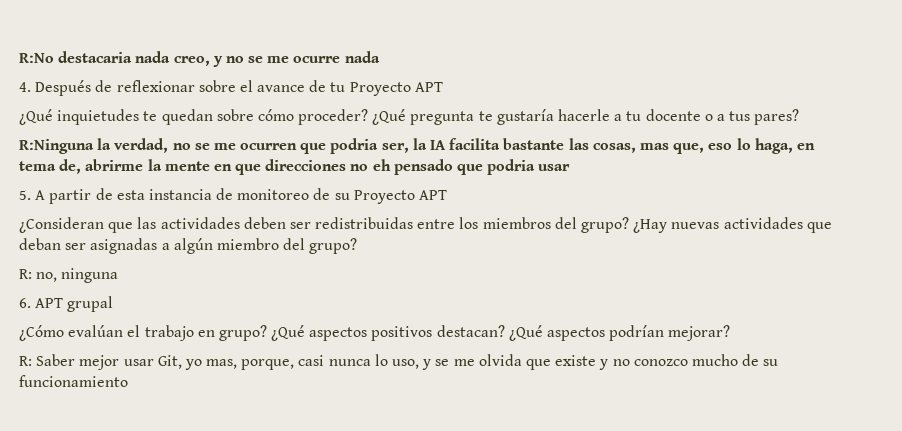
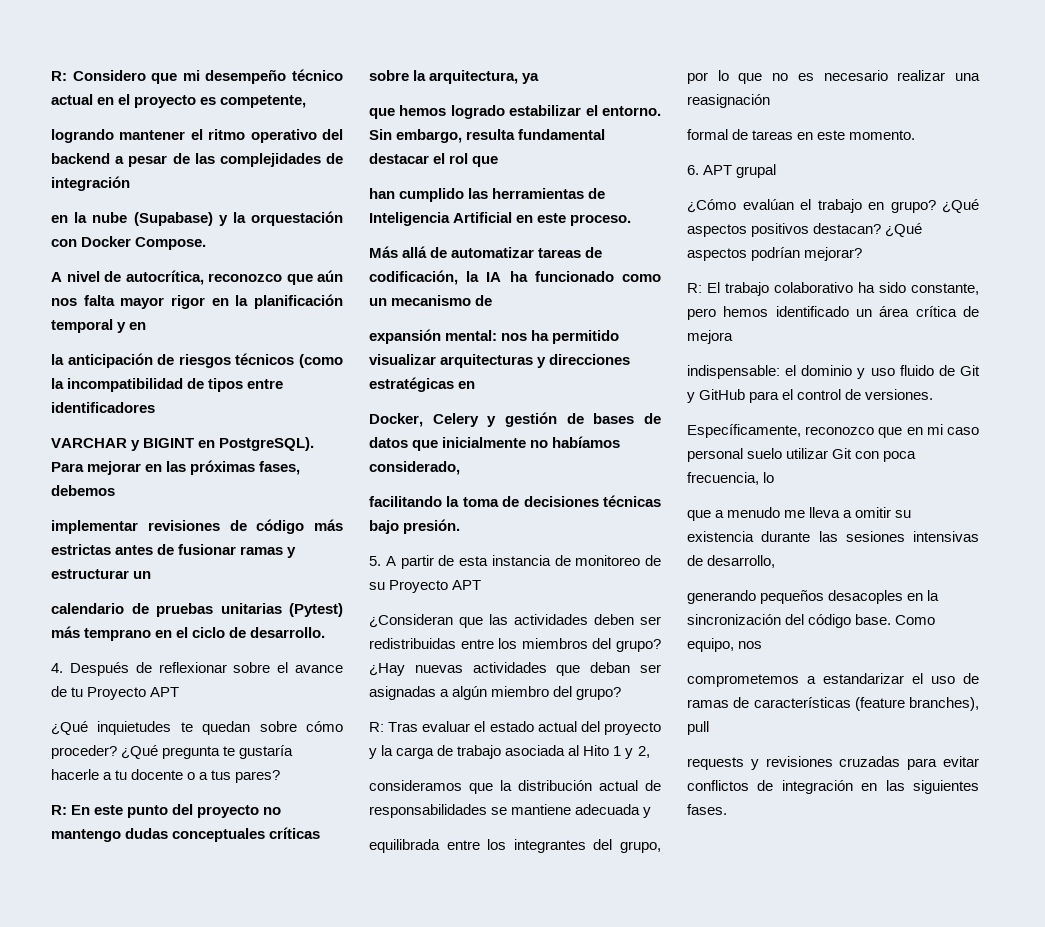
- R:No destacaria nada creo, y no se me ocurre nada
+ R: Considero que mi desempeño técnico actual en el proyecto es competente,
+ logrando mantener el ritmo operativo del backend a pesar de las complejidades de integración
+ en la nube (Supabase) y la orquestación con Docker Compose.
+ A nivel de autocrítica, reconozco que aún nos falta mayor rigor en la planificación temporal y en
+ la anticipación de riesgos técnicos (como la incompatibilidad de tipos entre identificadores
+ VARCHAR y BIGINT en PostgreSQL). Para mejorar en las próximas fases, debemos
+ implementar revisiones de código más estrictas antes de fusionar ramas y estructurar un
+ calendario de pruebas unitarias (Pytest) más temprano en el ciclo de desarrollo.
- R:Ninguna la verdad, no se me ocurren que podria ser, la IA facilita bastante las cosas, mas que, eso lo haga, en tema de, abrirme la mente en que direcciones no eh pensado que podria usar
+ R: En este punto del proyecto no mantengo dudas conceptuales críticas sobre la arquitectura, ya
+ que hemos logrado estabilizar el entorno. Sin embargo, resulta fundamental destacar el rol que
+ han cumplido las herramientas de Inteligencia Artificial en este proceso.
+ Más allá de automatizar tareas de codificación, la IA ha funcionado como un mecanismo de
+ expansión mental: nos ha permitido visualizar arquitecturas y direcciones estratégicas en
+ Docker, Celery y gestión de bases de datos que inicialmente no habíamos considerado,
+ facilitando la toma de decisiones técnicas bajo presión.
- R: no, ninguna
+ R: Tras evaluar el estado actual del proyecto y la carga de trabajo asociada al Hito 1 y 2,
+ consideramos que la distribución actual de responsabilidades se mantiene adecuada y
+ equilibrada entre los integrantes del grupo, por lo que no es necesario realizar una reasignación
+ formal de tareas en este momento.
- R: Saber mejor usar Git, yo mas, porque, casi nunca lo uso, y se me olvida que existe y no conozco mucho de su funcionamiento
+ R: El trabajo colaborativo ha sido constante, pero hemos identificado un área crítica de mejora
+ indispensable: el dominio y uso fluido de Git y GitHub para el control de versiones.
+ Específicamente, reconozco que en mi caso personal suelo utilizar Git con poca frecuencia, lo
+ que a menudo me lleva a omitir su existencia durante las sesiones intensivas de desarrollo,
+ generando pequeños desacoples en la sincronización del código base. Como equipo, nos
+ comprometemos a estandarizar el uso de ramas de características (feature branches), pull
+ requests y revisiones cruzadas para evitar conflictos de integración en las siguientes fases.

